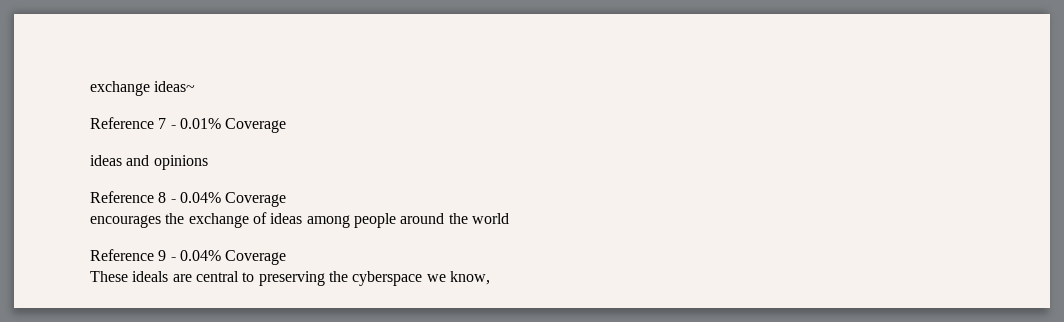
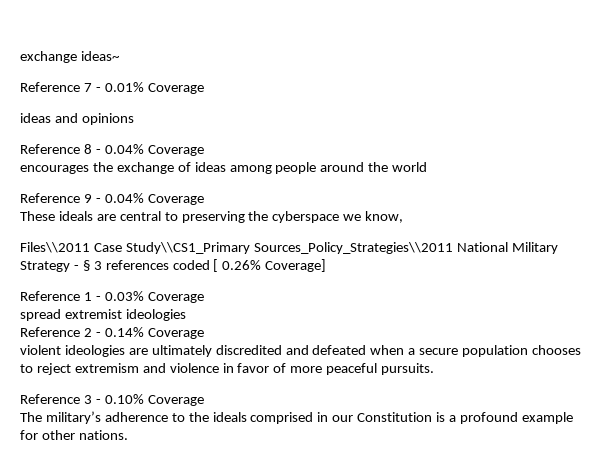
+ Files\\2011 Case Study\\CS1_Primary Sources_Policy_Strategies\\2011 National Military Strategy - § 3 references coded [ 0.26% Coverage]
+ Reference 1 - 0.03% Coverage
+ spread extremist ideologies
+ Reference 2 - 0.14% Coverage
+ violent ideologies are ultimately discredited and defeated when a secure population chooses to reject extremism and violence in favor of more peaceful pursuits.
+ Reference 3 - 0.10% Coverage
+ The military’s adherence to the ideals comprised in our Constitution is a profound example for other nations.

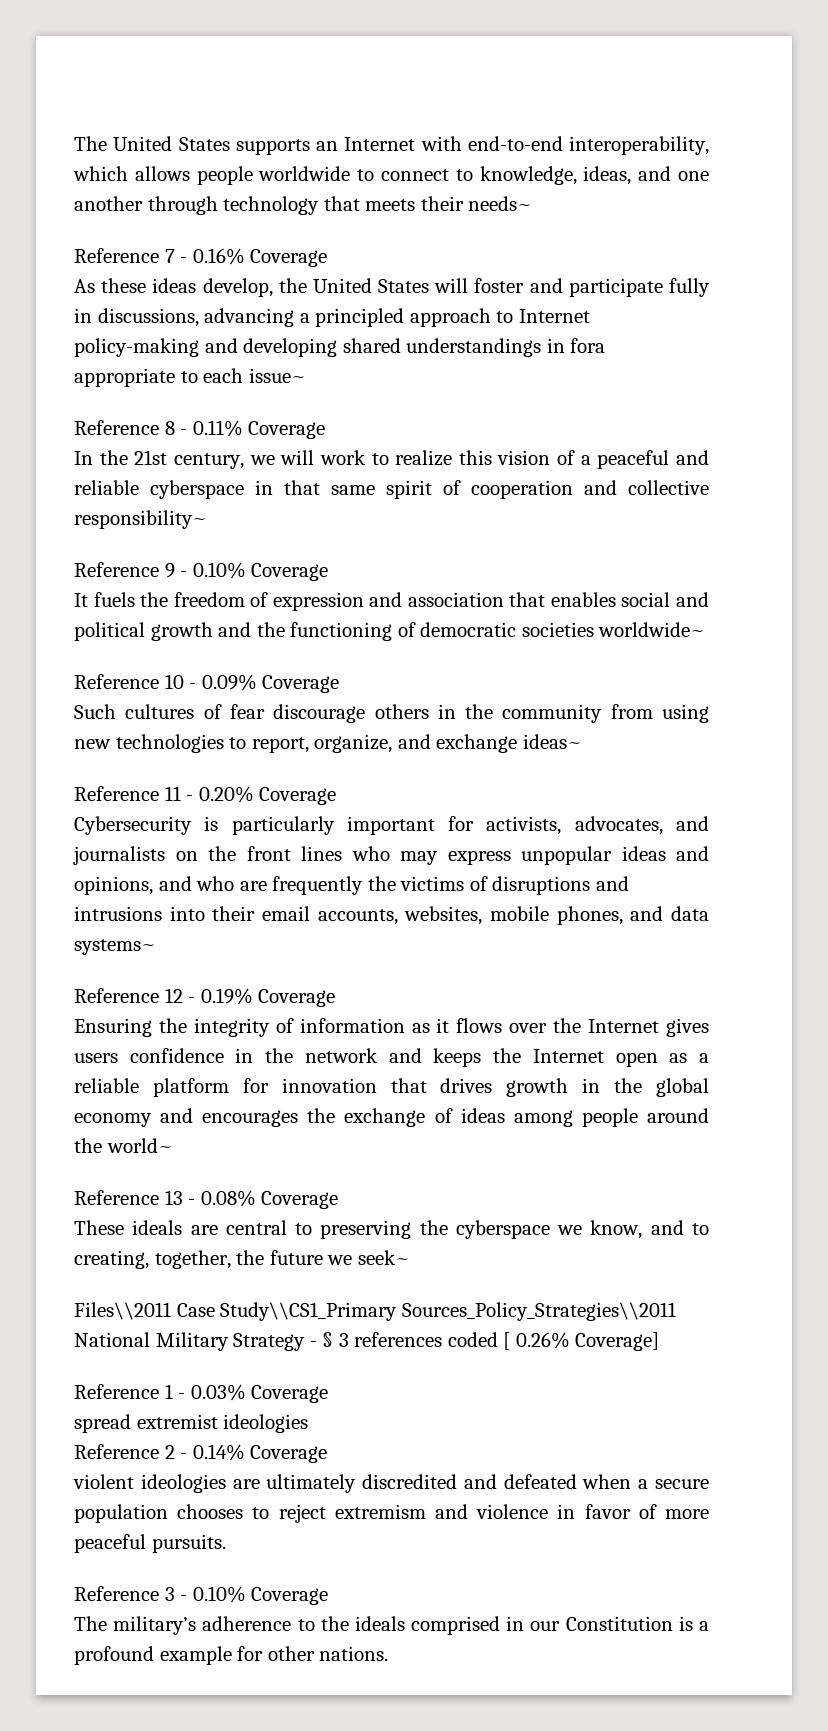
- exchange ideas~
- Reference 7 - 0.01% Coverage
- ideas and opinions
- Reference 8 - 0.04% Coverage
- encourages the exchange of ideas among people around the world
- Reference 9 - 0.04% Coverage
+ The United States supports an Internet with end-to-end interoperability, which allows people worldwide to connect to knowledge, ideas, and one another through technology that meets their needs~
+ Reference 7 - 0.16% Coverage
+ As these ideas develop, the United States will foster and participate fully in discussions, advancing a principled approach to Internet policy-making and developing shared understandings in fora appropriate to each issue~
+ Reference 8 - 0.11% Coverage
+ In the 21st century, we will work to realize this vision of a peaceful and reliable cyberspace in that same spirit of cooperation and collective responsibility~
+ Reference 9 - 0.10% Coverage
+ It fuels the freedom of expression and association that enables social and political growth and the functioning of democratic societies worldwide~
+ Reference 10 - 0.09% Coverage
+ Such cultures of fear discourage others in the community from using new technologies to report, organize, and exchange ideas~
+ Reference 11 - 0.20% Coverage
+ Cybersecurity is particularly important for activists, advocates, and journalists on the front lines who may express unpopular ideas and opinions, and who are frequently the victims of disruptions and intrusions into their email accounts, websites, mobile phones, and data systems~
+ Reference 12 - 0.19% Coverage
+ Ensuring the integrity of information as it flows over the Internet gives users confidence in the network and keeps the Internet open as a reliable platform for innovation that drives growth in the global economy and encourages the exchange of ideas among people around the world~
+ Reference 13 - 0.08% Coverage
- These ideals are central to preserving the cyberspace we know,
+ These ideals are central to preserving the cyberspace we know, and to creating, together, the future we seek~

